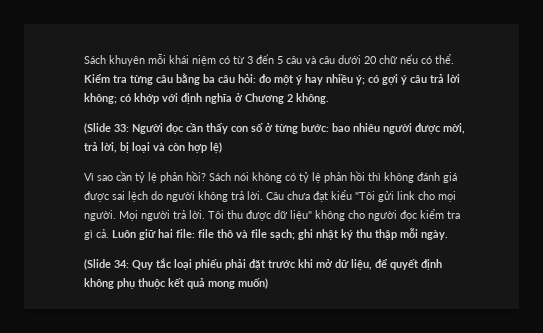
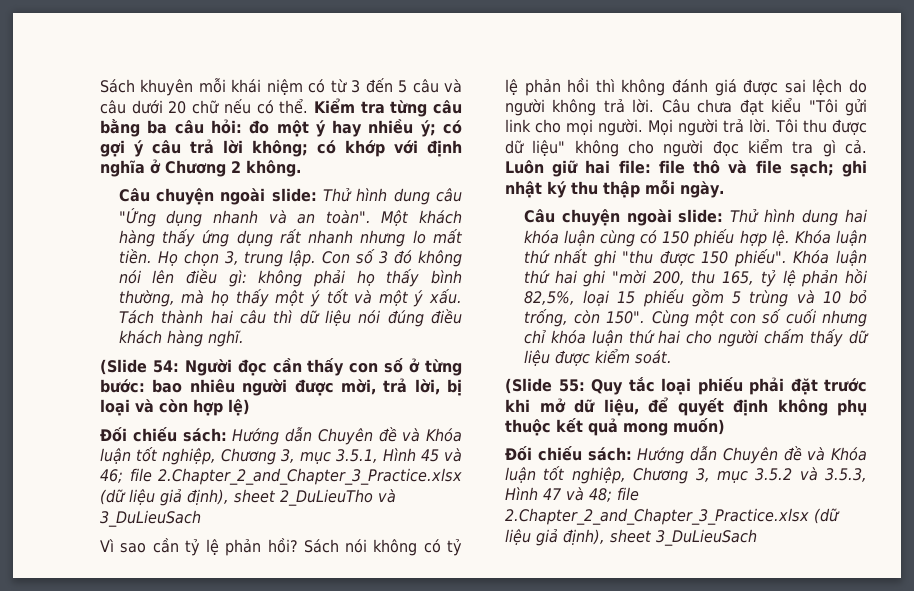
- (Slide 33: Người đọc cần thấy con số ở từng bước: bao nhiêu người được mời, trả lời, bị loại và còn hợp lệ)
+ Câu chuyện ngoài slide: Thử hình dung câu "Ứng dụng nhanh và an toàn". Một khách hàng thấy ứng dụng rất nhanh nhưng lo mất tiền. Họ chọn 3, trung lập. Con số 3 đó không nói lên điều gì: không phải họ thấy bình thường, mà họ thấy một ý tốt và một ý xấu. Tách thành hai câu thì dữ liệu nói đúng điều khách hàng nghĩ.
+ (Slide 54: Người đọc cần thấy con số ở từng bước: bao nhiêu người được mời, trả lời, bị loại và còn hợp lệ)
+ Đối chiếu sách: Hướng dẫn Chuyên đề và Khóa luận tốt nghiệp, Chương 3, mục 3.5.1, Hình 45 và 46; file 2.Chapter_2_and_Chapter_3_Practice.xlsx (dữ liệu giả định), sheet 2_DuLieuTho và 3_DuLieuSach
- (Slide 34: Quy tắc loại phiếu phải đặt trước khi mở dữ liệu, để quyết định không phụ thuộc kết quả mong muốn)
+ Câu chuyện ngoài slide: Thử hình dung hai khóa luận cùng có 150 phiếu hợp lệ. Khóa luận thứ nhất ghi "thu được 150 phiếu". Khóa luận thứ hai ghi "mời 200, thu 165, tỷ lệ phản hồi 82,5%, loại 15 phiếu gồm 5 trùng và 10 bỏ trống, còn 150". Cùng một con số cuối nhưng chỉ khóa luận thứ hai cho người chấm thấy dữ liệu được kiểm soát.
+ (Slide 55: Quy tắc loại phiếu phải đặt trước khi mở dữ liệu, để quyết định không phụ thuộc kết quả mong muốn)
+ Đối chiếu sách: Hướng dẫn Chuyên đề và Khóa luận tốt nghiệp, Chương 3, mục 3.5.2 và 3.5.3, Hình 47 và 48; file 2.Chapter_2_and_Chapter_3_Practice.xlsx (dữ liệu giả định), sheet 3_DuLieuSach

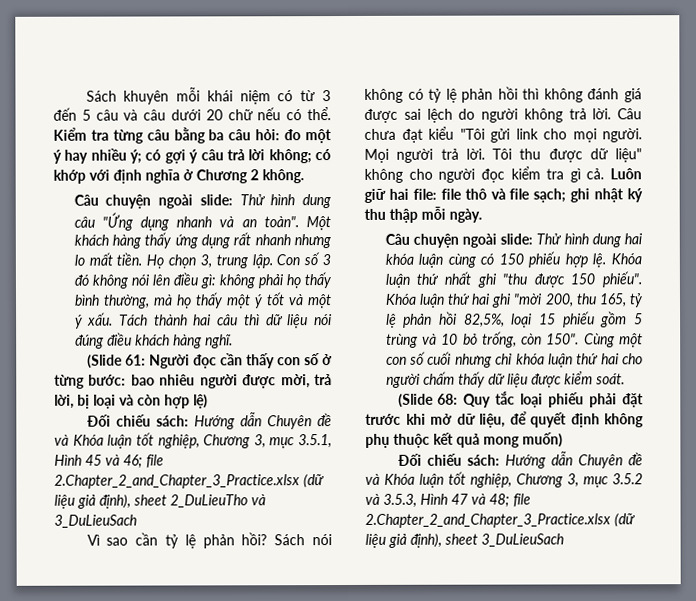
- (Slide 54: Người đọc cần thấy con số ở từng bước: bao nhiêu người được mời, trả lời, bị loại và còn hợp lệ)
+ (Slide 61: Người đọc cần thấy con số ở từng bước: bao nhiêu người được mời, trả lời, bị loại và còn hợp lệ)
- (Slide 55: Quy tắc loại phiếu phải đặt trước khi mở dữ liệu, để quyết định không phụ thuộc kết quả mong muốn)
+ (Slide 68: Quy tắc loại phiếu phải đặt trước khi mở dữ liệu, để quyết định không phụ thuộc kết quả mong muốn)

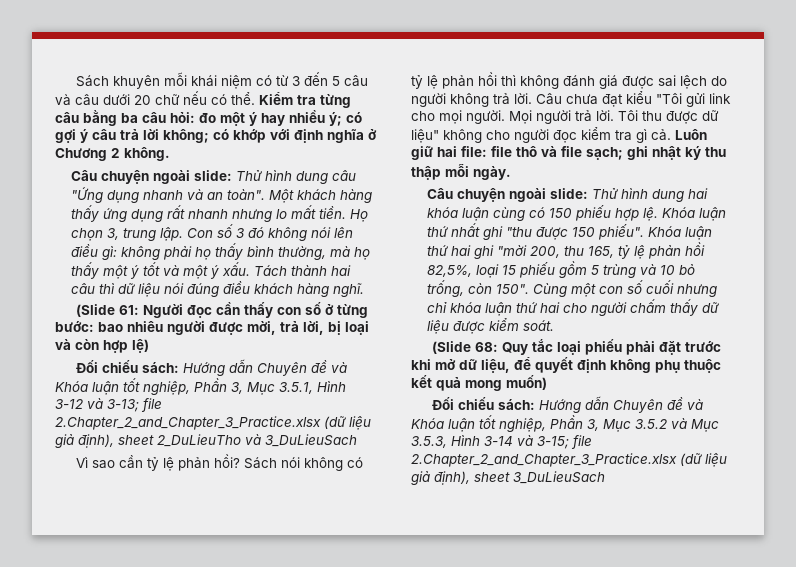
- Đối chiếu sách: Hướng dẫn Chuyên đề và Khóa luận tốt nghiệp, Chương 3, mục 3.5.1, Hình 45 và 46; file 2.Chapter_2_and_Chapter_3_Practice.xlsx (dữ liệu giả định), sheet 2_DuLieuTho và 3_DuLieuSach
+ Đối chiếu sách: Hướng dẫn Chuyên đề và Khóa luận tốt nghiệp, Phần 3, Mục 3.5.1, Hình 3-12 và 3-13; file 2.Chapter_2_and_Chapter_3_Practice.xlsx (dữ liệu giả định), sheet 2_DuLieuTho và 3_DuLieuSach
- Đối chiếu sách: Hướng dẫn Chuyên đề và Khóa luận tốt nghiệp, Chương 3, mục 3.5.2 và 3.5.3, Hình 47 và 48; file 2.Chapter_2_and_Chapter_3_Practice.xlsx (dữ liệu giả định), sheet 3_DuLieuSach
+ Đối chiếu sách: Hướng dẫn Chuyên đề và Khóa luận tốt nghiệp, Phần 3, Mục 3.5.2 và Mục 3.5.3, Hình 3-14 và 3-15; file 2.Chapter_2_and_Chapter_3_Practice.xlsx (dữ liệu giả định), sheet 3_DuLieuSach

